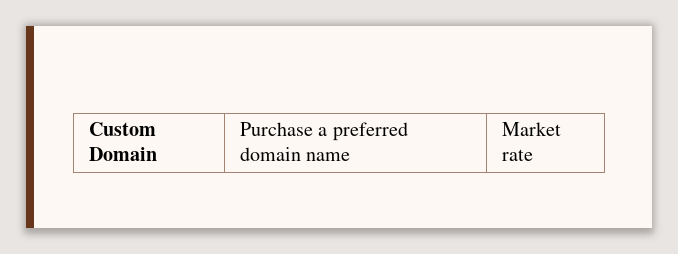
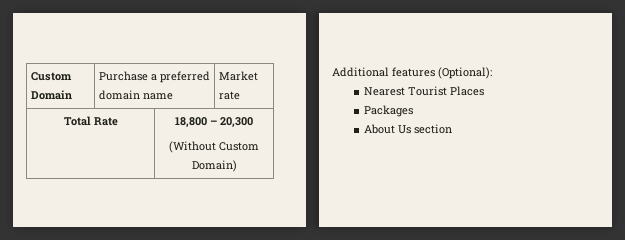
+ Total Rate | 18,800 – 20,300
+ (Without Custom Domain)
+ Additional features (Optional):
+ Nearest Tourist Places
+ Packages
+ About Us section

